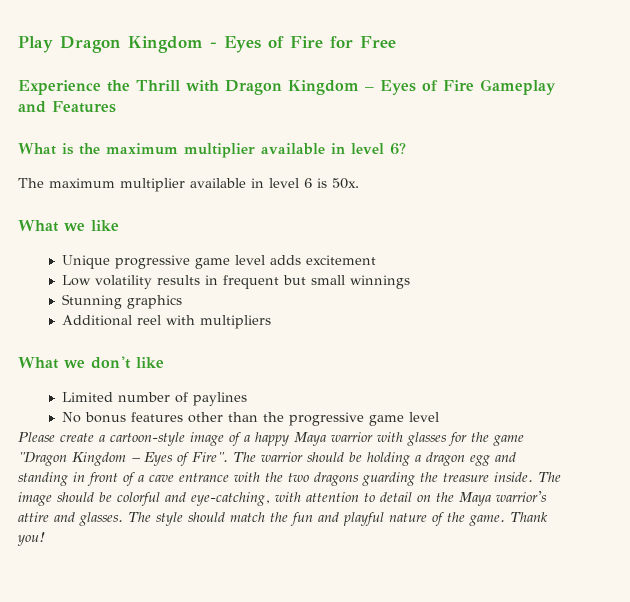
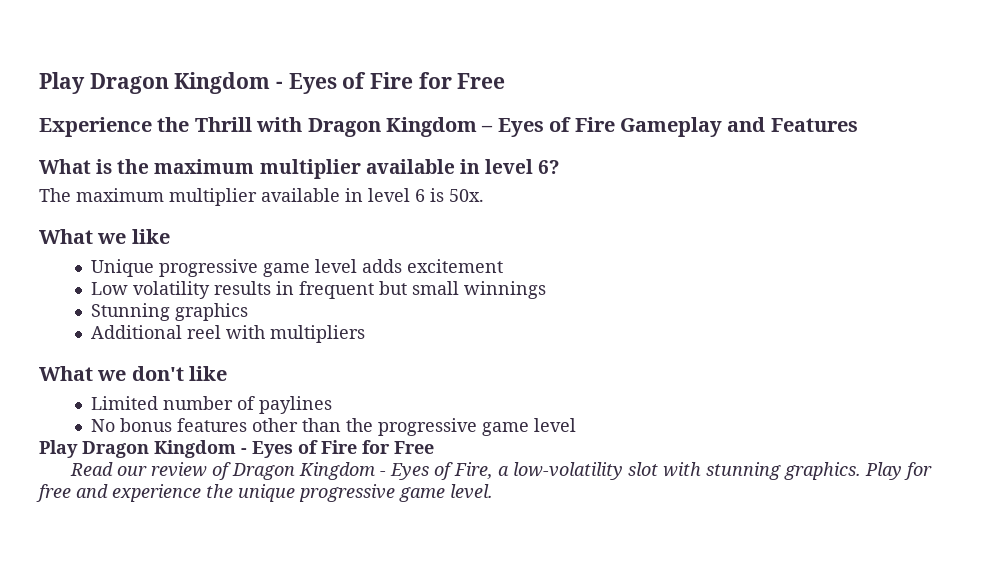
  No bonus features other than the progressive game level
- Please create a cartoon-style image of a happy Maya warrior with glasses for the game "Dragon Kingdom – Eyes of Fire". The warrior should be holding a dragon egg and standing in front of a cave entrance with the two dragons guarding the treasure inside. The image should be colorful and eye-catching, with attention to detail on the Maya warrior's attire and glasses. The style should match the fun and playful nature of the game. Thank you!
+ Play Dragon Kingdom - Eyes of Fire for Free
+ Read our review of Dragon Kingdom - Eyes of Fire, a low-volatility slot with stunning graphics. Play for free and experience the unique progressive game level.

